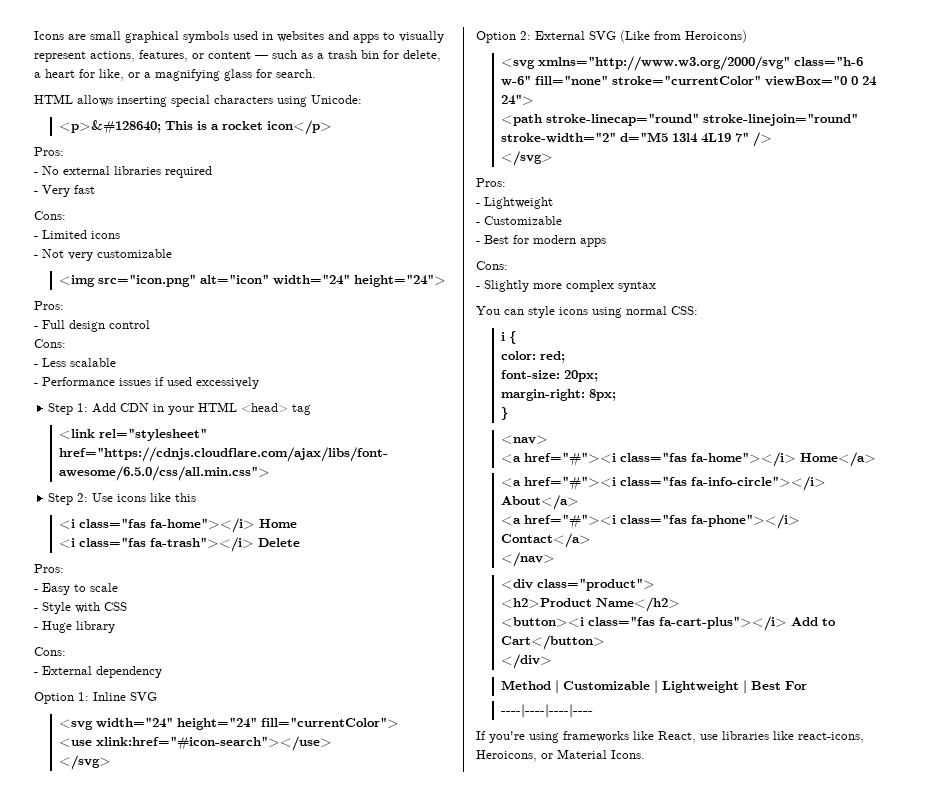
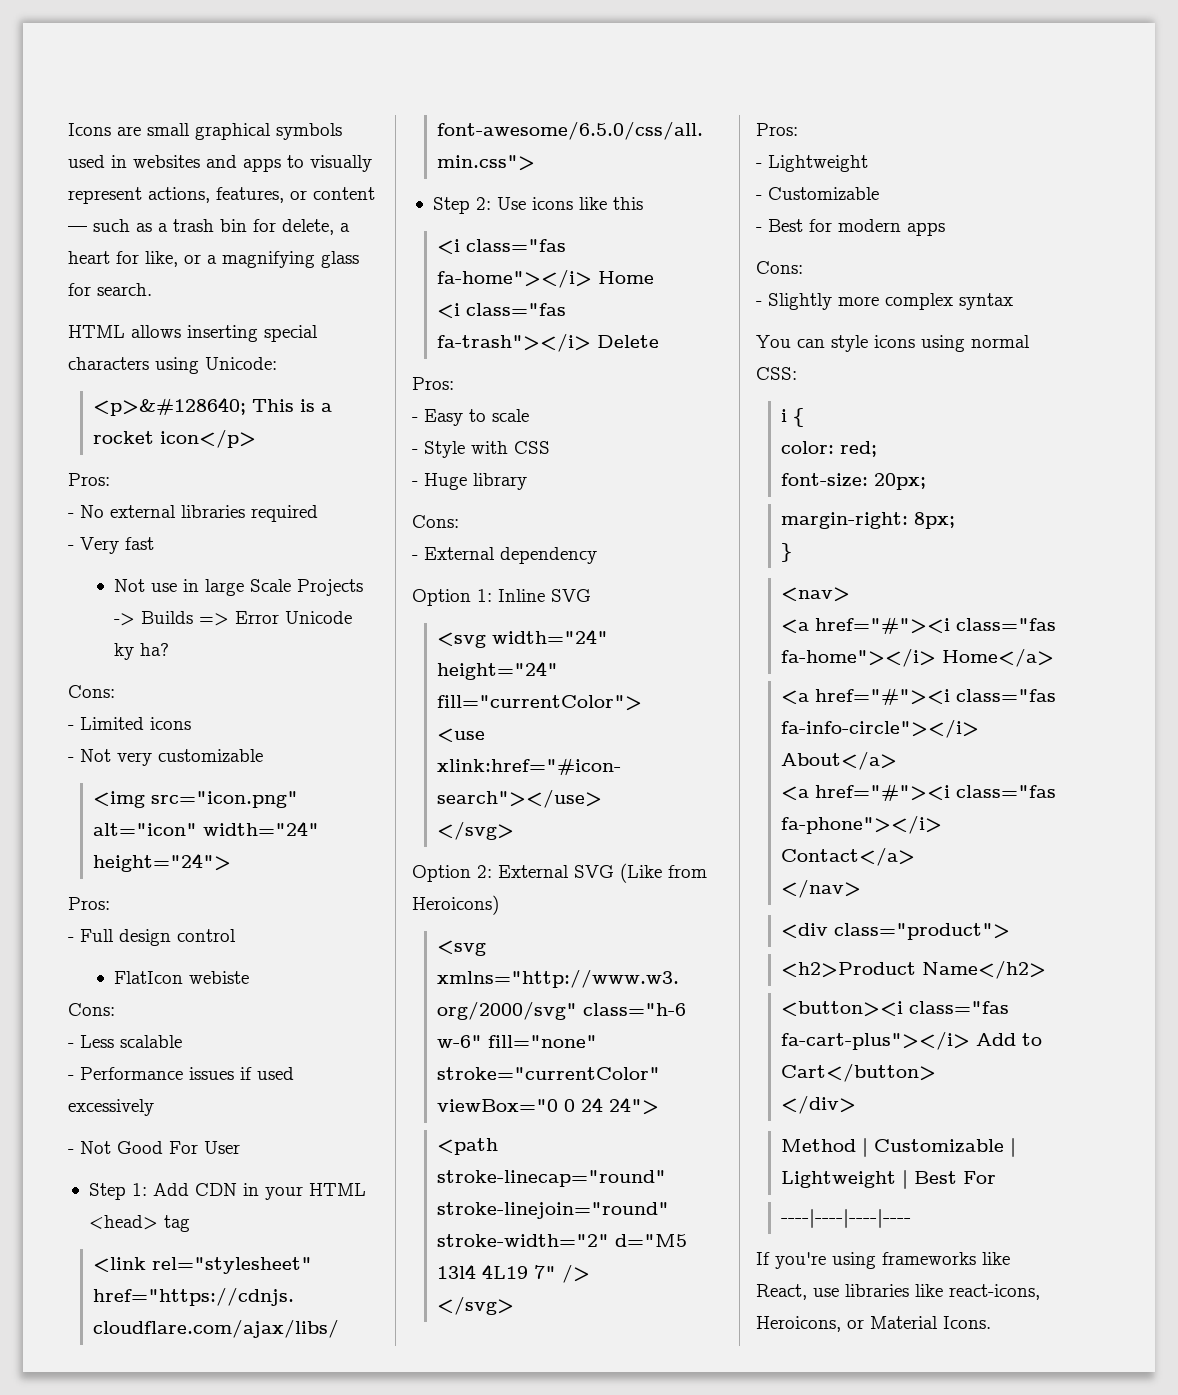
+ Not use in large Scale Projects -> Builds => Error Unicode ky ha?
+ FlatIcon webiste
+ - Not Good For User

